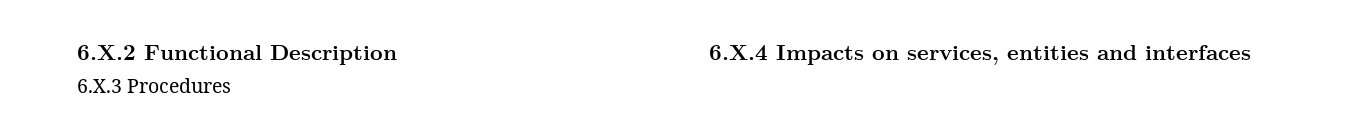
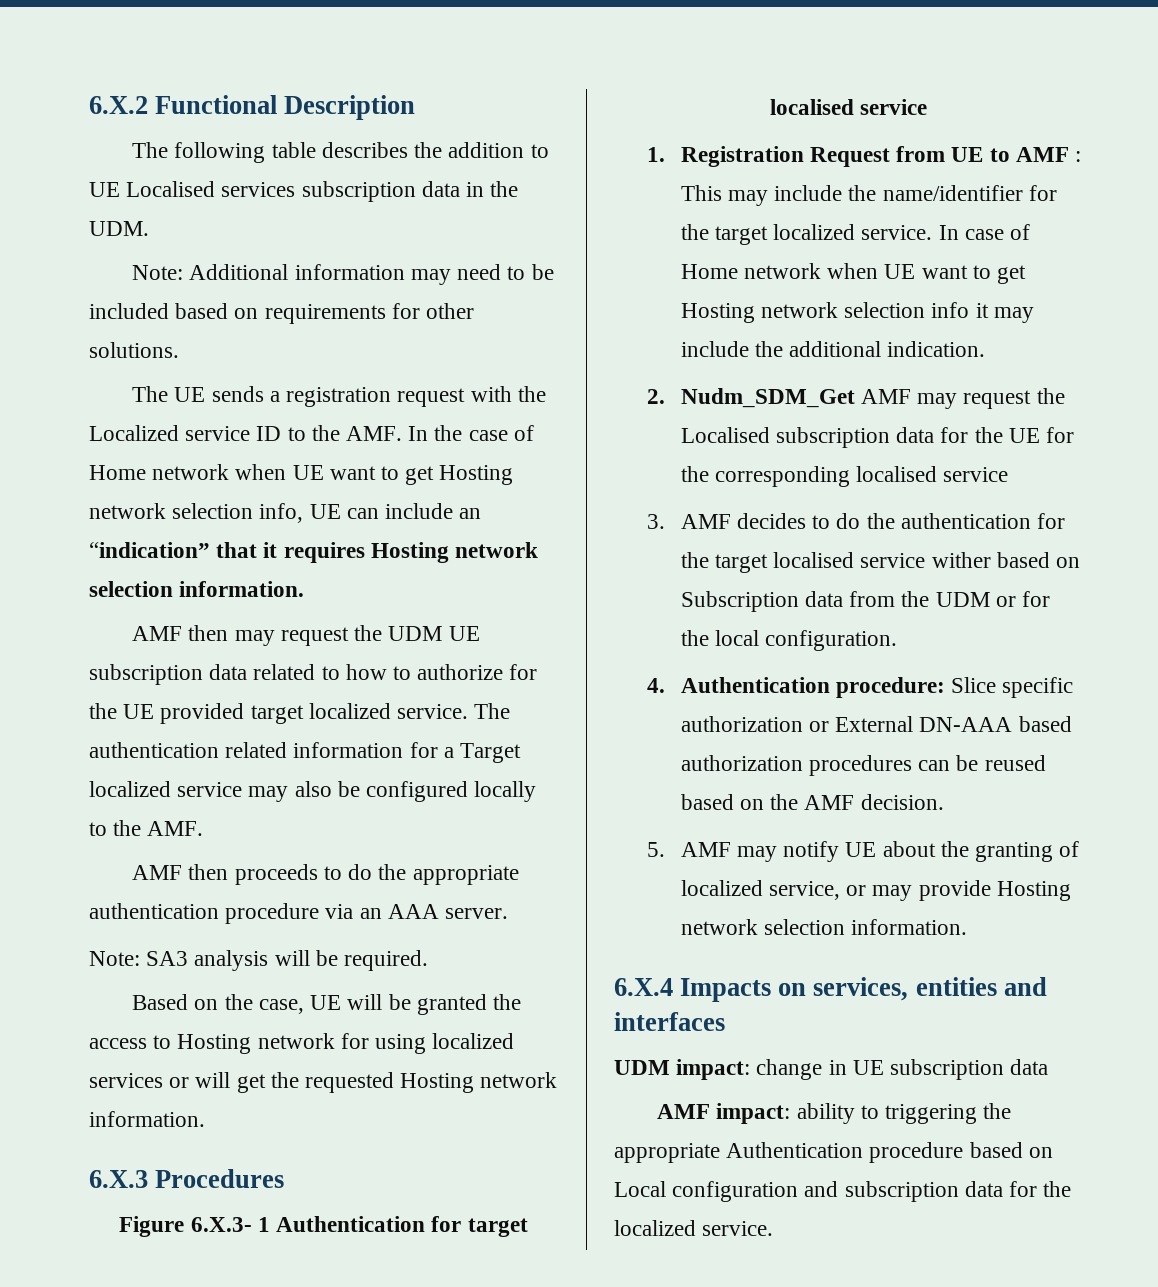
+ The following table describes the addition to UE Localised services subscription data in the UDM.
+ Note: Additional information may need to be included based on requirements for other solutions.
+ The UE sends a registration request with the Localized service ID to the AMF. In the case of Home network when UE want to get Hosting network selection info, UE can include an “indication” that it requires Hosting network selection information.
+ AMF then may request the UDM UE subscription data related to how to authorize for the UE provided target localized service. The authentication related information for a Target localized service may also be configured locally to the AMF.
+ AMF then proceeds to do the appropriate authentication procedure via an AAA server.
+ Note: SA3 analysis will be required.
+ Based on the case, UE will be granted the access to Hosting network for using localized services or will get the requested Hosting network information.
  6.X.3 Procedures
+ Figure 6.X.3- 1 Authentication for target localised service
+ 1. Registration Request from UE to AMF : This may include the name/identifier for the target localized service. In case of Home network when UE want to get Hosting network selection info it may include the additional indication.
+ 2. Nudm_SDM_Get AMF may request the Localised subscription data for the UE for the corresponding localised service
+ 3. AMF decides to do the authentication for the target localised service wither based on Subscription data from the UDM or for the local configuration.
+ 4. Authentication procedure: Slice specific authorization or External DN-AAA based authorization procedures can be reused based on the AMF decision.
+ 5. AMF may notify UE about the granting of localized service, or may provide Hosting network selection information.
+ UDM impact: change in UE subscription data
+ AMF impact: ability to triggering the appropriate Authentication procedure based on Local configuration and subscription data for the localized service.

